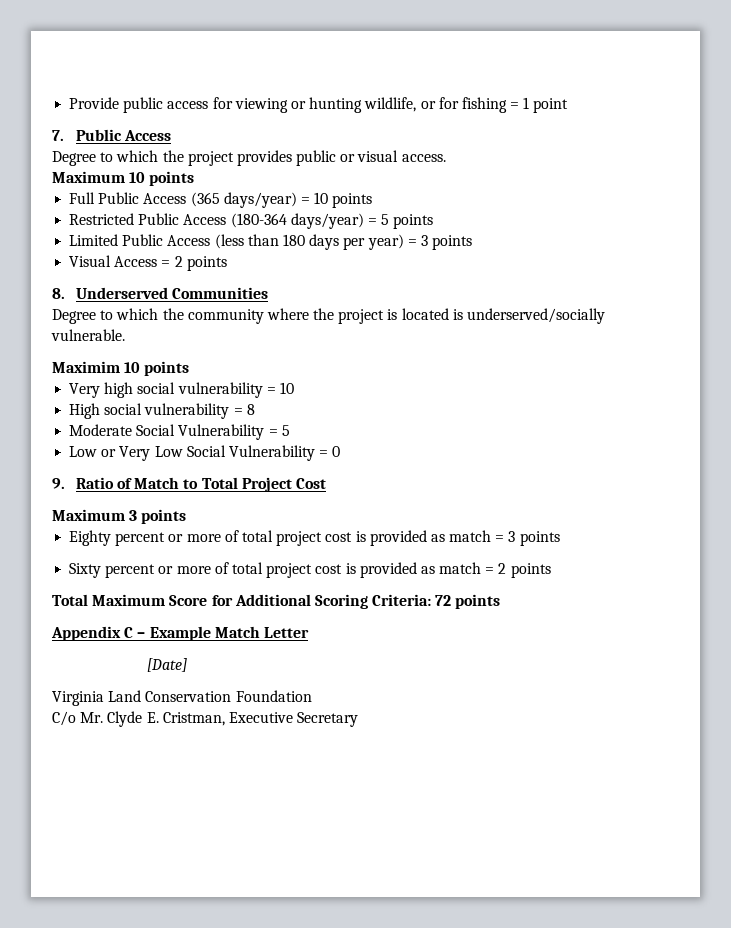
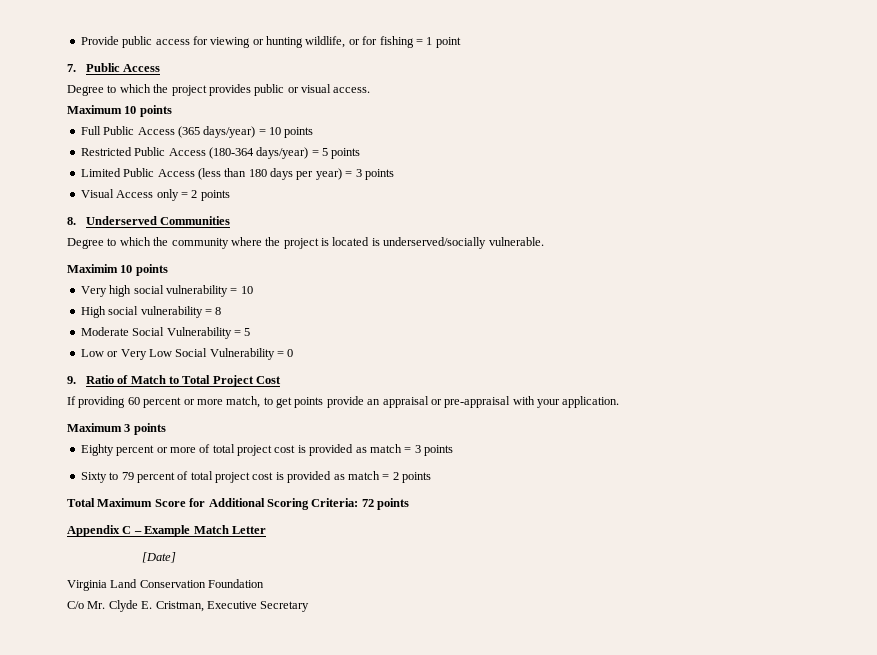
- Visual Access = 2 points
+ Visual Access only = 2 points
+ If providing 60 percent or more match, to get points provide an appraisal or pre-appraisal with your application.
- Sixty percent or more of total project cost is provided as match = 2 points
+ Sixty to 79 percent of total project cost is provided as match = 2 points

